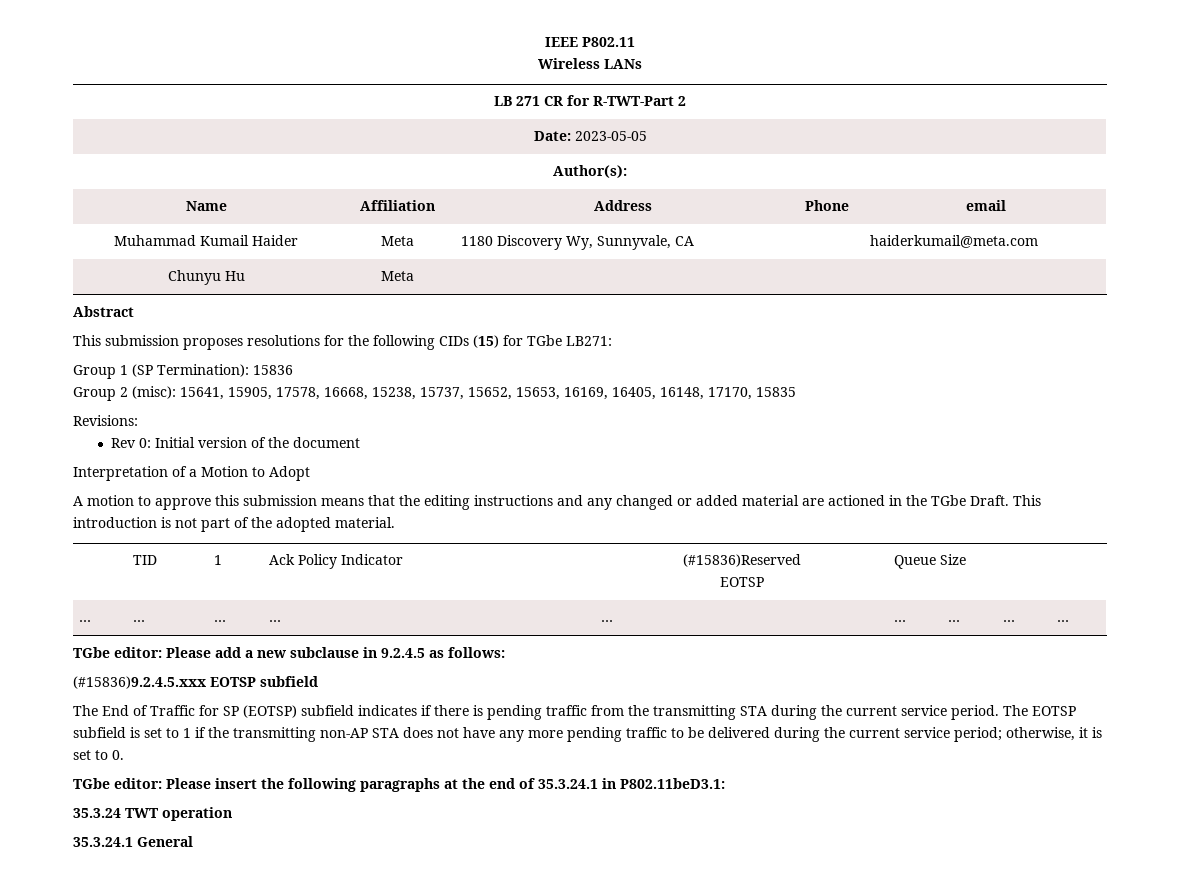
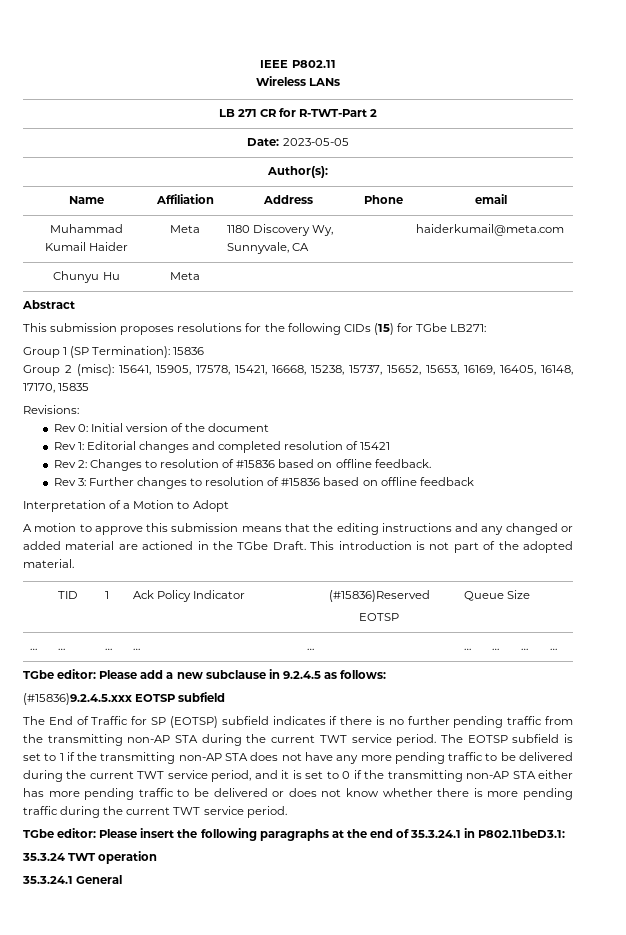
- Group 2 (misc): 15641, 15905, 17578, 16668, 15238, 15737, 15652, 15653, 16169, 16405, 16148, 17170, 15835
+ Group 2 (misc): 15641, 15905, 17578, 15421, 16668, 15238, 15737, 15652, 15653, 16169, 16405, 16148, 17170, 15835
+ Rev 1: Editorial changes and completed resolution of 15421
+ Rev 2: Changes to resolution of #15836 based on offline feedback.
+ Rev 3: Further changes to resolution of #15836 based on offline feedback
- The End of Traffic for SP (EOTSP) subfield indicates if there is pending traffic from the transmitting STA during the current service period.
+ The End of Traffic for SP (EOTSP) subfield indicates if there is no further pending traffic from the transmitting non-AP STA during the current TWT service period.
- The EOTSP subfield is set to 1 if the transmitting non-AP STA does not have any more pending traffic to be delivered during the current service period; otherwise, it is set to 0.
+ The EOTSP subfield is set to 1 if the transmitting non-AP STA does not have any more pending traffic to be delivered during the current TWT service period, and it is set to 0 if the transmitting non-AP STA either has more pending traffic to be delivered or does not know whether there is more pending traffic during the current TWT service period.

